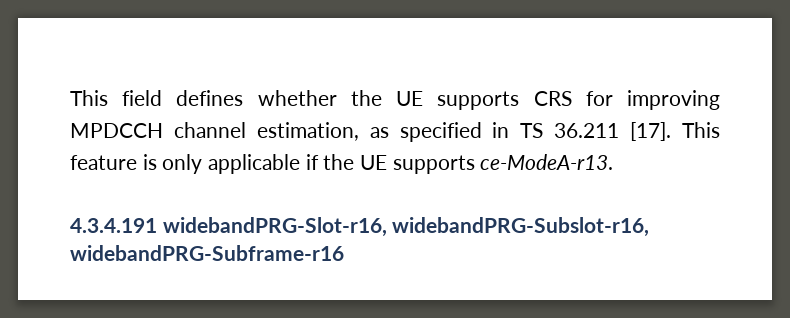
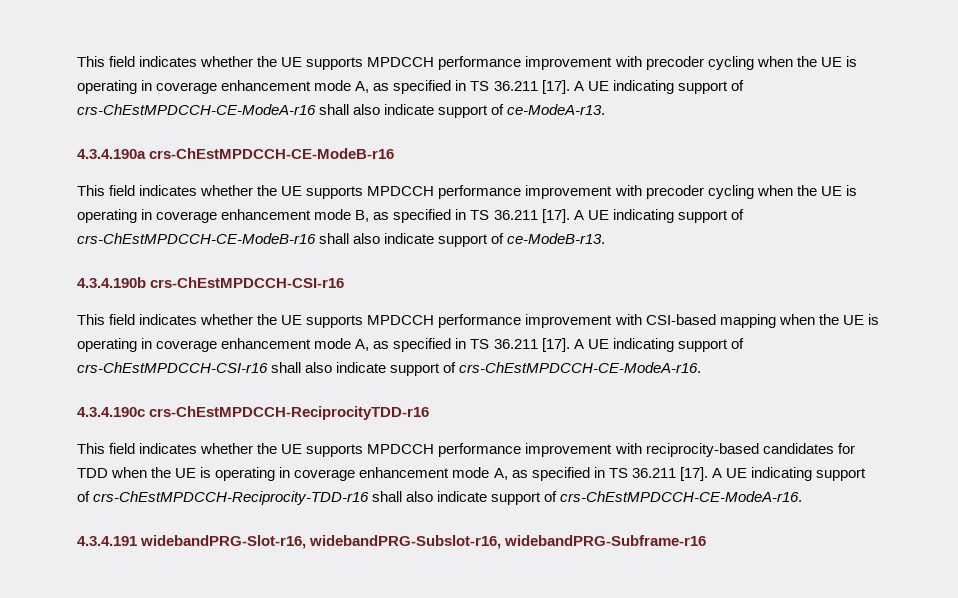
- This field defines whether the UE supports CRS for improving MPDCCH channel estimation, as specified in TS 36.211 [17]. This feature is only applicable if the UE supports ce-ModeA-r13.
+ This field indicates whether the UE supports MPDCCH performance improvement with precoder cycling when the UE is operating in coverage enhancement mode A, as specified in TS 36.211 [17]. A UE indicating support of crs-ChEstMPDCCH-CE-ModeA-r16 shall also indicate support of ce-ModeA-r13.
+ 4.3.4.190a crs-ChEstMPDCCH-CE-ModeB-r16
+ This field indicates whether the UE supports MPDCCH performance improvement with precoder cycling when the UE is operating in coverage enhancement mode B, as specified in TS 36.211 [17]. A UE indicating support of crs-ChEstMPDCCH-CE-ModeB-r16 shall also indicate support of ce-ModeB-r13.
+ 4.3.4.190b crs-ChEstMPDCCH-CSI-r16
+ This field indicates whether the UE supports MPDCCH performance improvement with CSI-based mapping when the UE is operating in coverage enhancement mode A, as specified in TS 36.211 [17]. A UE indicating support of crs-ChEstMPDCCH-CSI-r16 shall also indicate support of crs-ChEstMPDCCH-CE-ModeA-r16.
+ 4.3.4.190c crs-ChEstMPDCCH-ReciprocityTDD-r16
+ This field indicates whether the UE supports MPDCCH performance improvement with reciprocity-based candidates for TDD when the UE is operating in coverage enhancement mode A, as specified in TS 36.211 [17]. A UE indicating support of crs-ChEstMPDCCH-Reciprocity-TDD-r16 shall also indicate support of crs-ChEstMPDCCH-CE-ModeA-r16.

